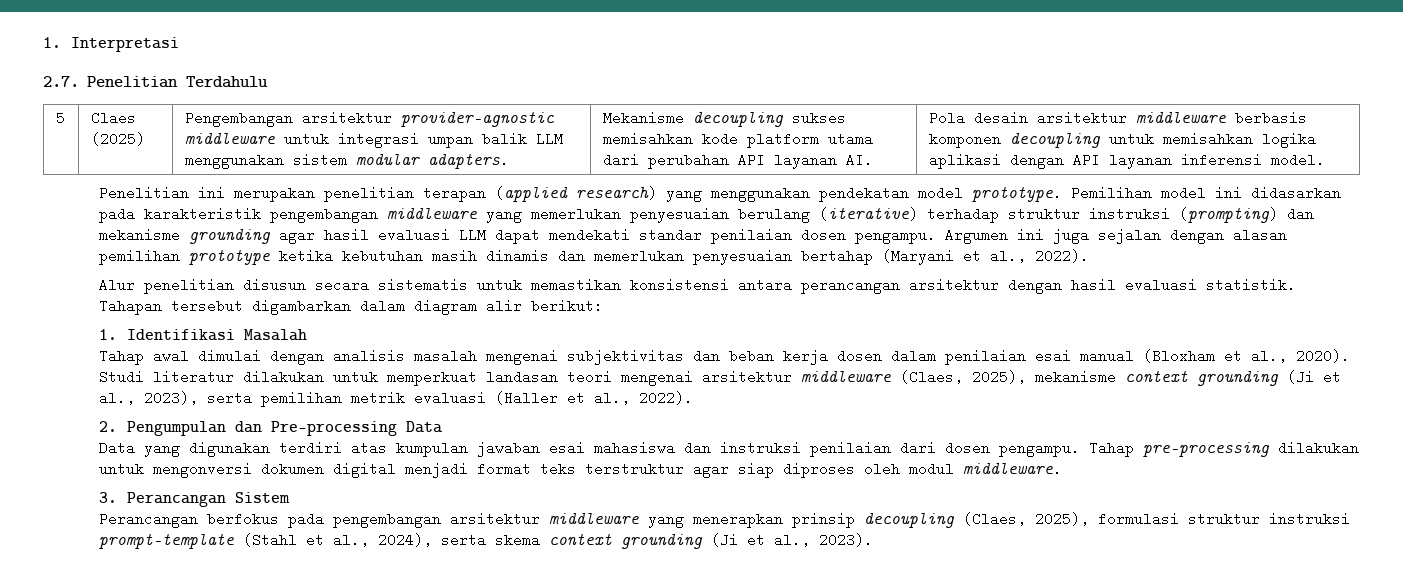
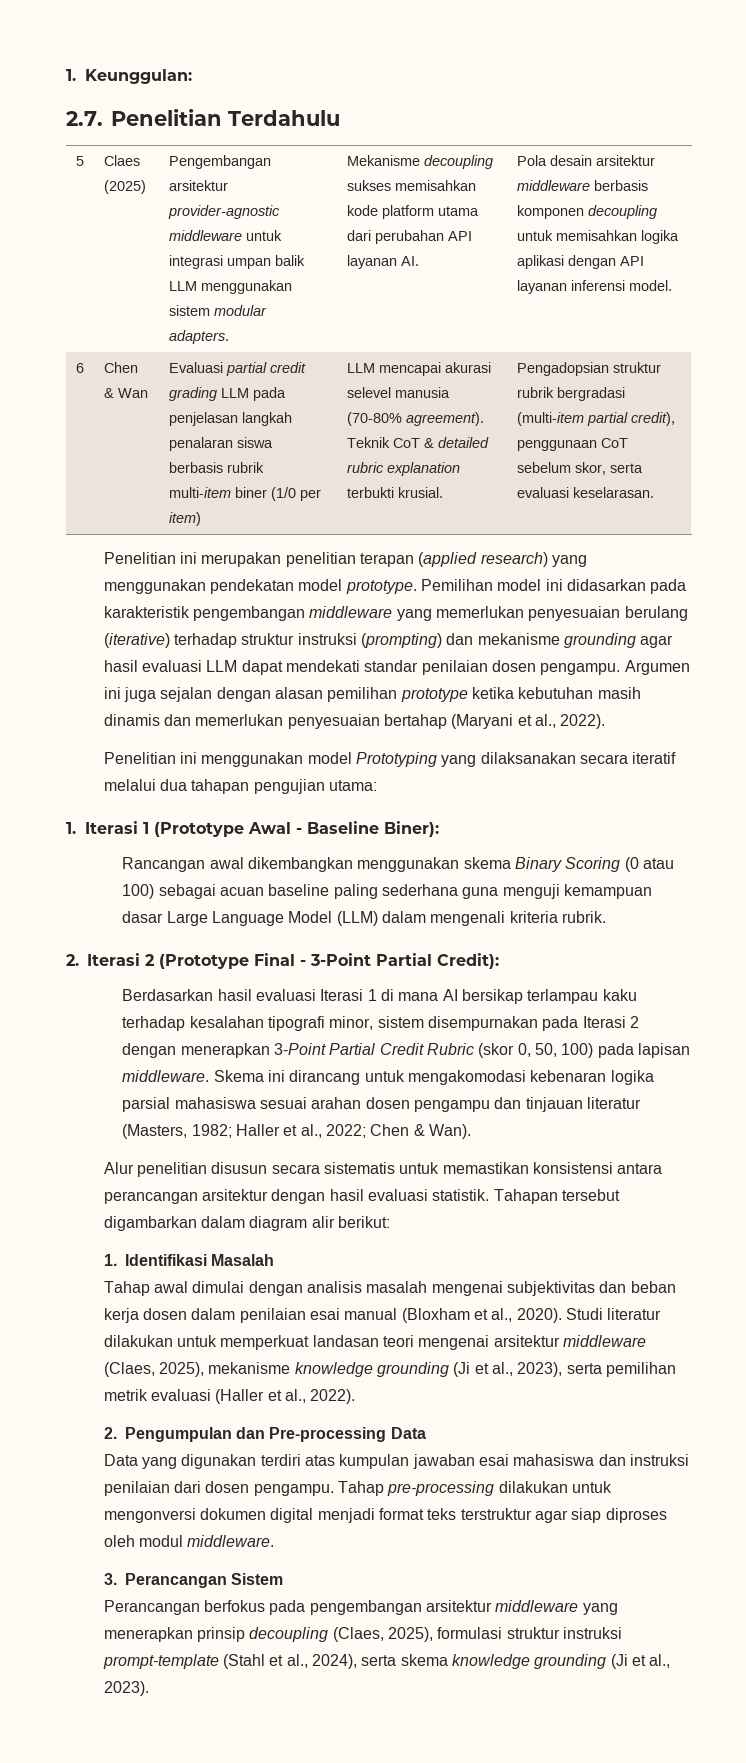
- 1. Interpretasi
+ 1. Keunggulan:
+ 6 | Chen & Wan | Evaluasi partial credit grading LLM pada penjelasan langkah penalaran siswa berbasis rubrik multi-item biner (1/0 per item) | LLM mencapai akurasi selevel manusia (70-80% agreement). Teknik CoT & detailed rubric explanation terbukti krusial. | Pengadopsian struktur rubrik bergradasi (multi-item partial credit), penggunaan CoT sebelum skor, serta evaluasi keselarasan.
+ Penelitian ini menggunakan model Prototyping yang dilaksanakan secara iteratif melalui dua tahapan pengujian utama:
+ 1. Iterasi 1 (Prototype Awal - Baseline Biner):
+ Rancangan awal dikembangkan menggunakan skema Binary Scoring (0 atau 100) sebagai acuan baseline paling sederhana guna menguji kemampuan dasar Large Language Model (LLM) dalam mengenali kriteria rubrik.
+ 2. Iterasi 2 (Prototype Final - 3-Point Partial Credit):
+ Berdasarkan hasil evaluasi Iterasi 1 di mana AI bersikap terlampau kaku terhadap kesalahan tipografi minor, sistem disempurnakan pada Iterasi 2 dengan menerapkan 3-Point Partial Credit Rubric (skor 0, 50, 100) pada lapisan middleware. Skema ini dirancang untuk mengakomodasi kebenaran logika parsial mahasiswa sesuai arahan dosen pengampu dan tinjauan literatur (Masters, 1982; Haller et al., 2022; Chen & Wan).
- Studi literatur dilakukan untuk memperkuat landasan teori mengenai arsitektur middleware (Claes, 2025), mekanisme context grounding (Ji et al., 2023), serta pemilihan metrik evaluasi (Haller et al., 2022).
+ Studi literatur dilakukan untuk memperkuat landasan teori mengenai arsitektur middleware (Claes, 2025), mekanisme knowledge grounding (Ji et al., 2023), serta pemilihan metrik evaluasi (Haller et al., 2022).
- Perancangan berfokus pada pengembangan arsitektur middleware yang menerapkan prinsip decoupling (Claes, 2025), formulasi struktur instruksi prompt-template (Stahl et al., 2024), serta skema context grounding (Ji et al., 2023).
+ Perancangan berfokus pada pengembangan arsitektur middleware yang menerapkan prinsip decoupling (Claes, 2025), formulasi struktur instruksi prompt-template (Stahl et al., 2024), serta skema knowledge grounding (Ji et al., 2023).

